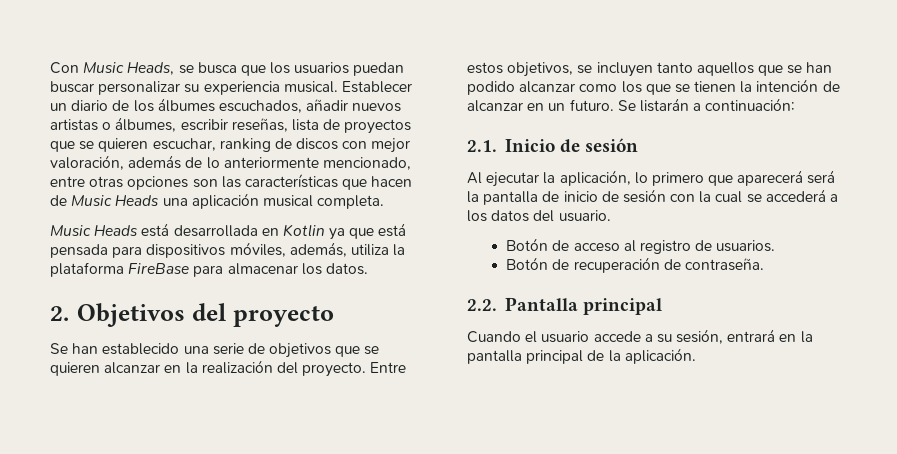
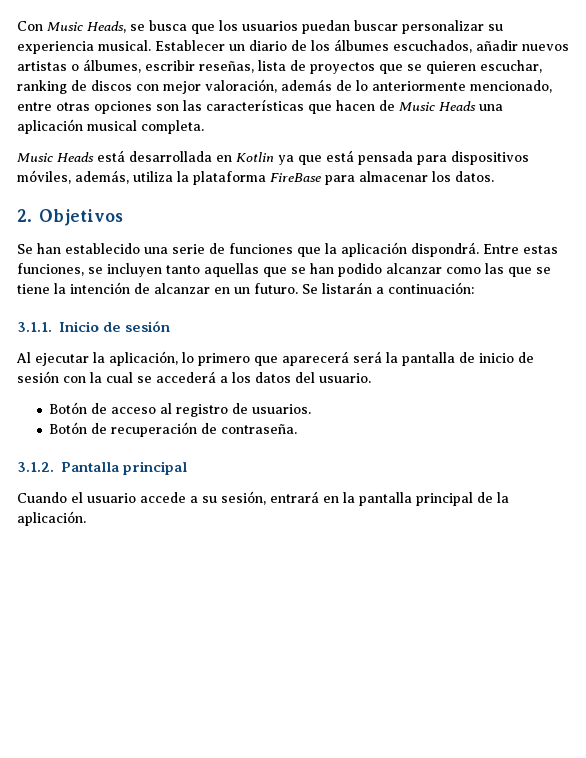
- 2. Objetivos del proyecto
+ 2. Objetivos
- Se han establecido una serie de objetivos que se quieren alcanzar en la realización del proyecto. Entre estos objetivos, se incluyen tanto aquellos que se han podido alcanzar como los que se tienen la intención de alcanzar en un futuro.
+ Se han establecido una serie de funciones que la aplicación dispondrá. Entre estas funciones, se incluyen tanto aquellas que se han podido alcanzar como las que se tiene la intención de alcanzar en un futuro.
- 2.1. Inicio de sesión
+ 3.1.1. Inicio de sesión
- 2.2. Pantalla principal
+ 3.1.2. Pantalla principal

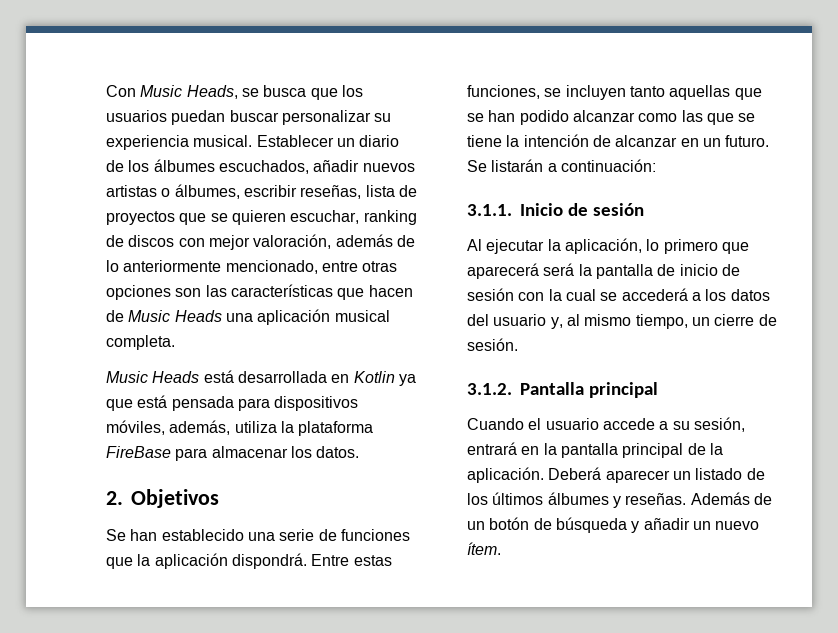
- Al ejecutar la aplicación, lo primero que aparecerá será la pantalla de inicio de sesión con la cual se accederá a los datos del usuario.
- Botón de acceso al registro de usuarios.
- Botón de recuperación de contraseña.
+ Al ejecutar la aplicación, lo primero que aparecerá será la pantalla de inicio de sesión con la cual se accederá a los datos del usuario y, al mismo tiempo, un cierre de sesión.
+ Deberá aparecer un listado de los últimos álbumes y reseñas. Además de un botón de búsqueda y añadir un nuevo ítem.

